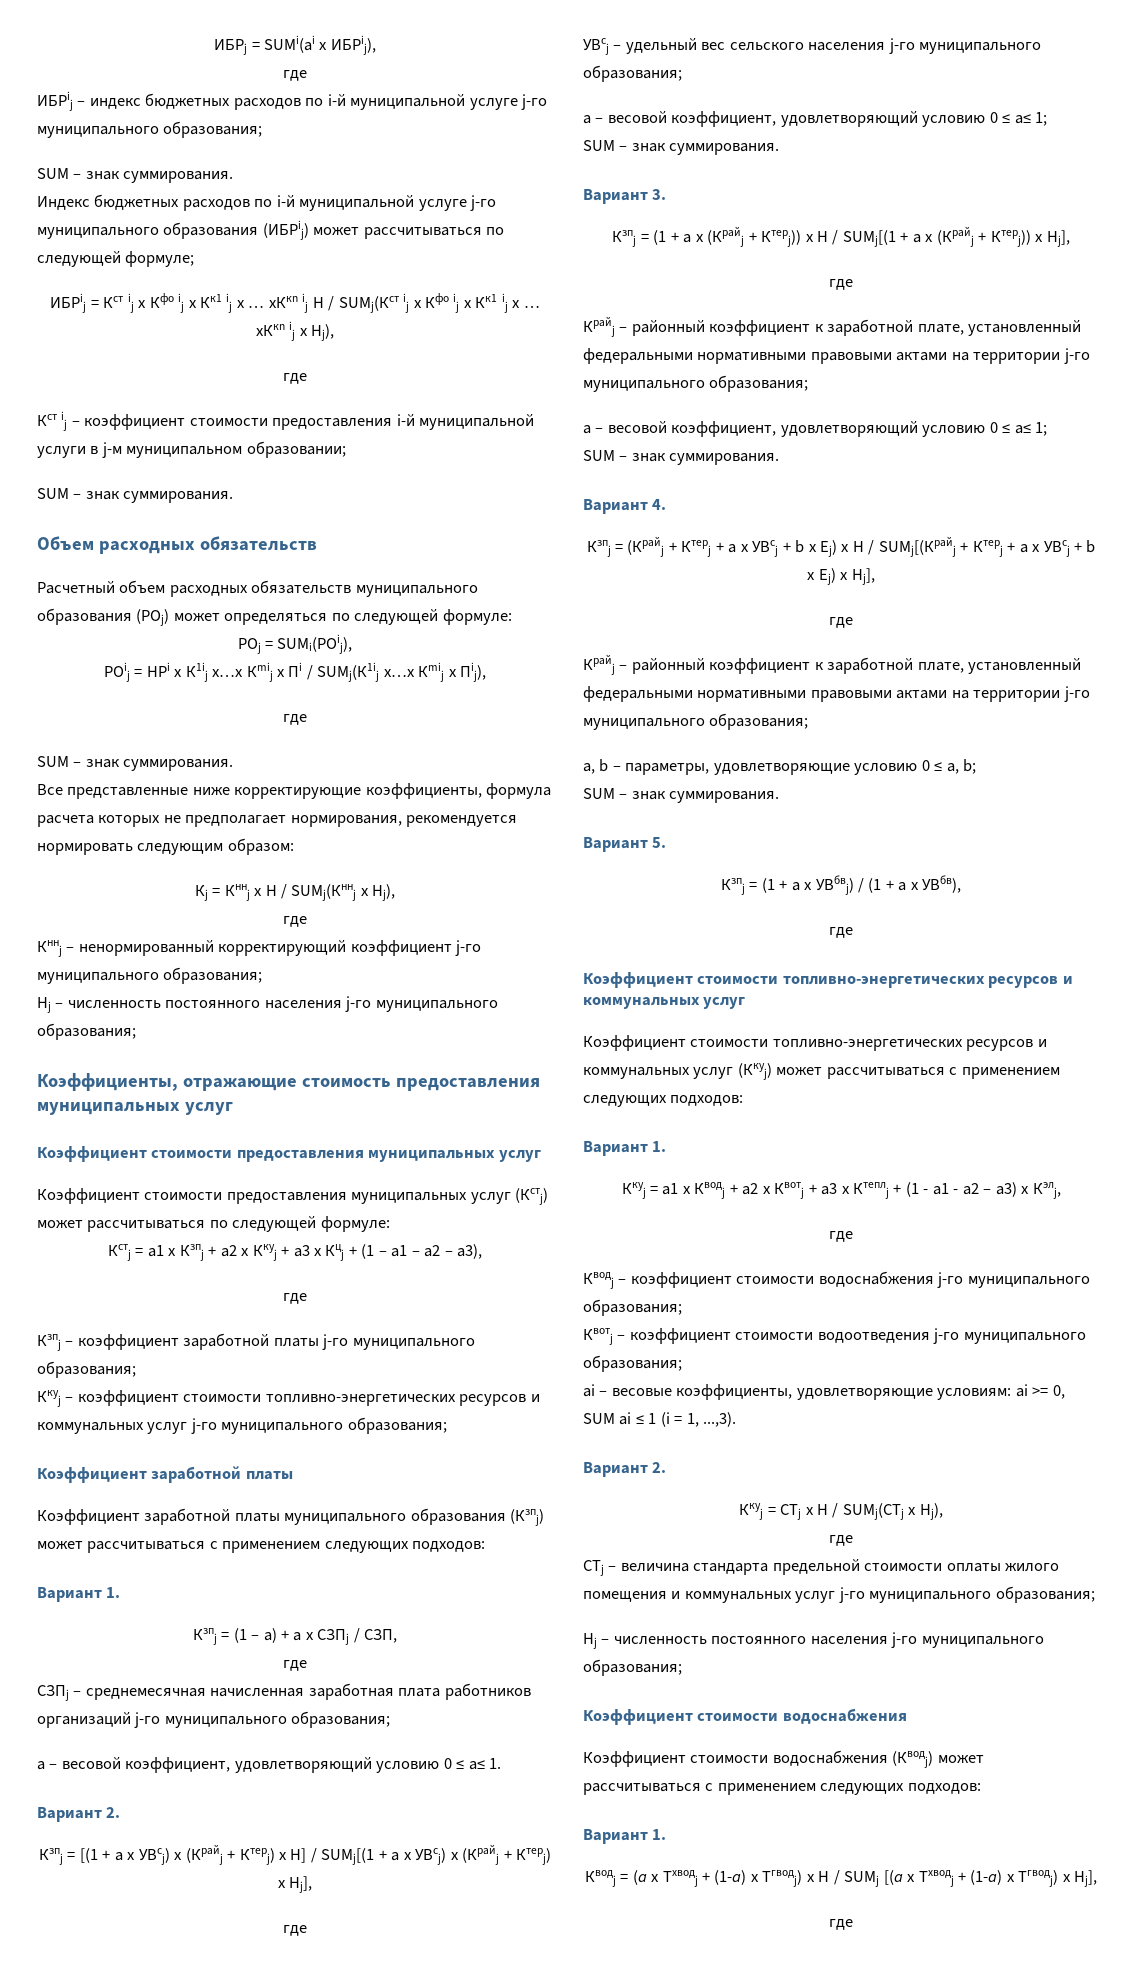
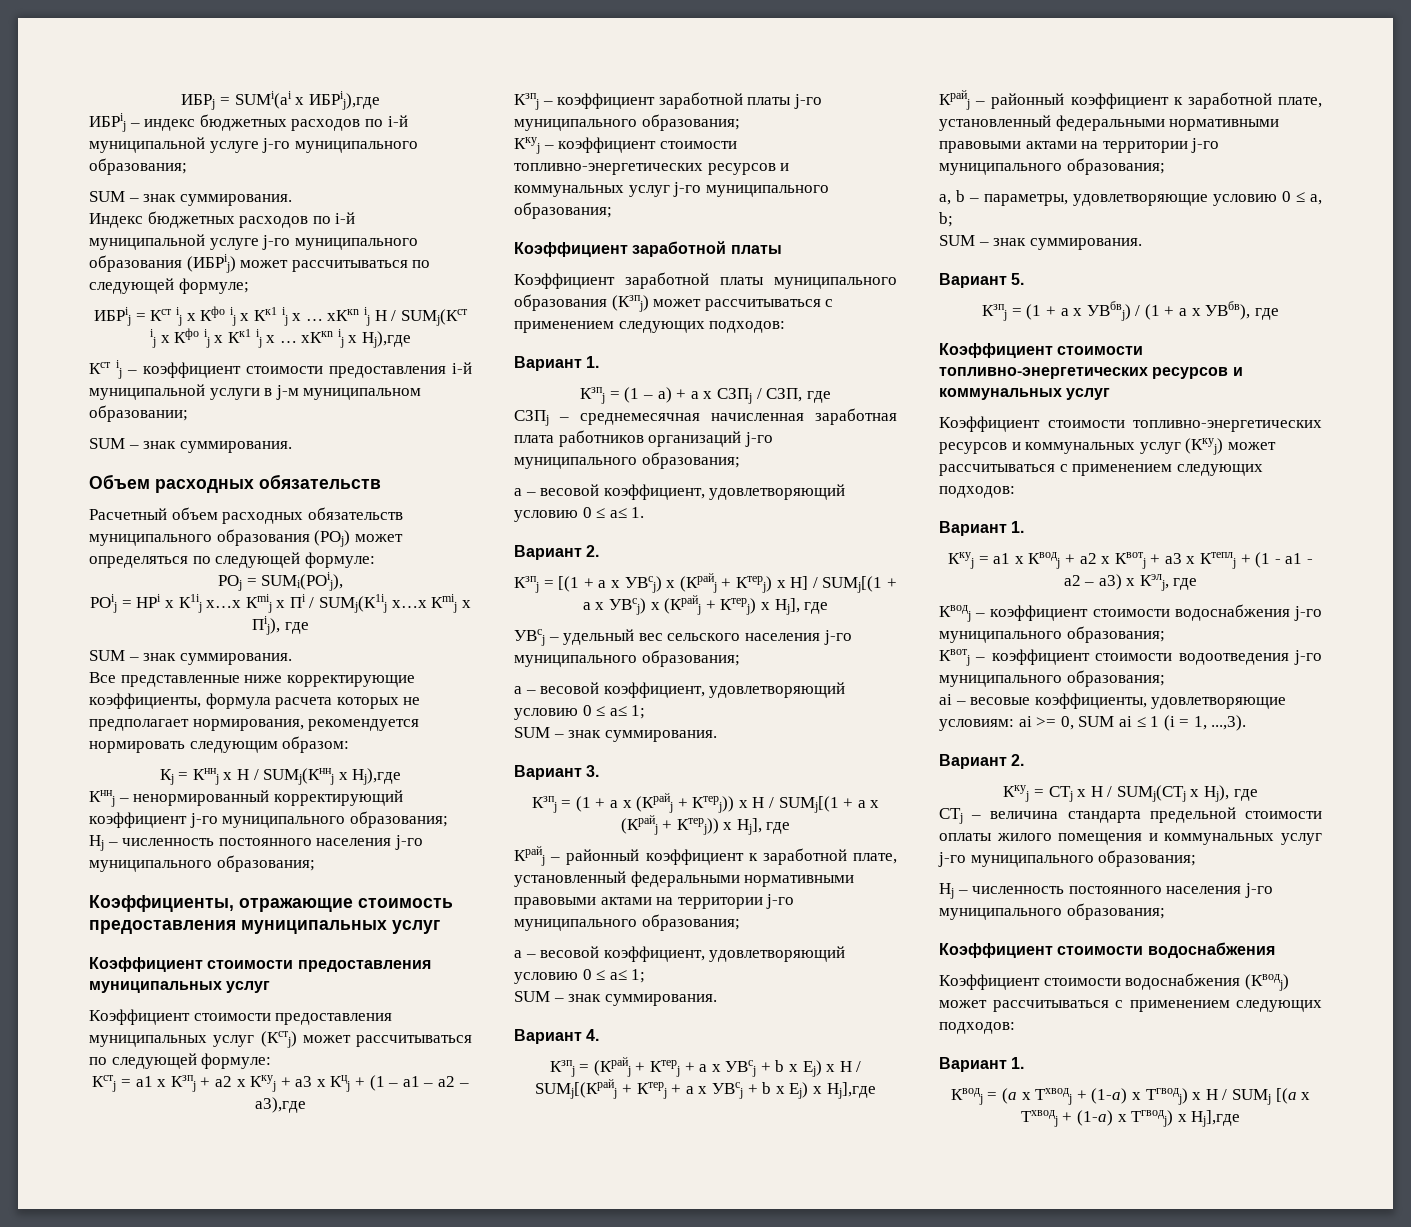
- ИБРj = SUMi(ai х ИБРij),
- где
+ ИБРj = SUMi(ai х ИБРij),где
- ИБРij = Кст ij х Кфо ij х Кк1 ij х … хКкn ij Н / SUMj(Кст ij х Кфо ij х Кк1 ij х … хКкn ij х Нj),
- где
+ ИБРij = Кст ij х Кфо ij х Кк1 ij х … хКкn ij Н / SUMj(Кст ij х Кфо ij х Кк1 ij х … хКкn ij х Нj),где
- РОij = НРi х К1ij х…х Кmij х Пi / SUMj(К1ij х…х Кmij х Пij),
- где
+ РОij = НРi х К1ij х…х Кmij х Пi / SUMj(К1ij х…х Кmij х Пij), где
- Кj = Кннj х Н / SUMj(Кннj х Нj),
- где
+ Кj = Кннj х Н / SUMj(Кннj х Нj),где
- Кстj = а1 х Кзпj + а2 х Ккуj + а3 х Кцj + (1 – a1 – a2 – a3),
- где
+ Кстj = а1 х Кзпj + а2 х Ккуj + а3 х Кцj + (1 – a1 – a2 – a3),где
- Кзпj = (1 – a) + a х СЗПj / СЗП,
- где
+ Кзпj = (1 – a) + a х СЗПj / СЗП, где
- Кзпj = [(1 + a x УВсj) х (Крайj + Ктерj) х Н] / SUMj[(1 + a x УВсj) х (Крайj + Ктерj) х Нj],
- где
+ Кзпj = [(1 + a x УВсj) х (Крайj + Ктерj) х Н] / SUMj[(1 + a x УВсj) х (Крайj + Ктерj) х Нj], где
- Кзпj = (1 + a x (Крайj + Ктерj)) х Н / SUMj[(1 + a х (Крайj + Ктерj)) х Нj],
- где
+ Кзпj = (1 + a x (Крайj + Ктерj)) х Н / SUMj[(1 + a х (Крайj + Ктерj)) х Нj], где
- Кзпj = (Крайj + Ктерj + а х УВсj + b х Еj) х Н / SUMj[(Крайj + Ктерj + а х УВсj + b х Еj) х Нj],
- где
+ Кзпj = (Крайj + Ктерj + а х УВсj + b х Еj) х Н / SUMj[(Крайj + Ктерj + а х УВсj + b х Еj) х Нj],где
- Кзпj = (1 + a х УВбвj) / (1 + a х УВбв),
- где
+ Кзпj = (1 + a х УВбвj) / (1 + a х УВбв), где
- Ккуj = a1 x Кводj + a2 x Квотj + а3 x Ктеплj + (1 - а1 - а2 – а3) x Кэлj,
- где
+ Ккуj = a1 x Кводj + a2 x Квотj + а3 x Ктеплj + (1 - а1 - а2 – а3) x Кэлj, где
- Ккуj = СТj х Н / SUMj(СТj х Нj),
- где
+ Ккуj = СТj х Н / SUMj(СТj х Нj), где
- Кводj = (а х Tхводj + (1-а) х Tгводj) x Н / SUMj [(а х Tхводj + (1-а) х Tгводj) х Нj],
- где
+ Кводj = (а х Tхводj + (1-а) х Tгводj) x Н / SUMj [(а х Tхводj + (1-а) х Tгводj) х Нj],где

